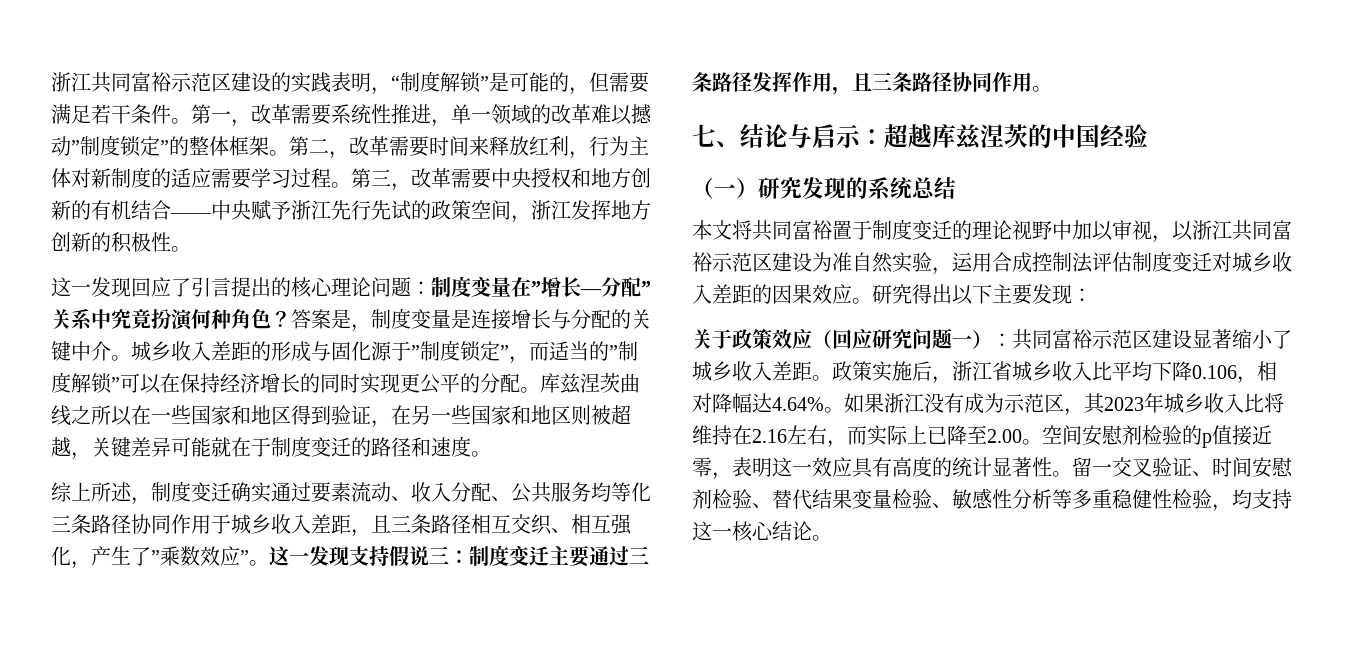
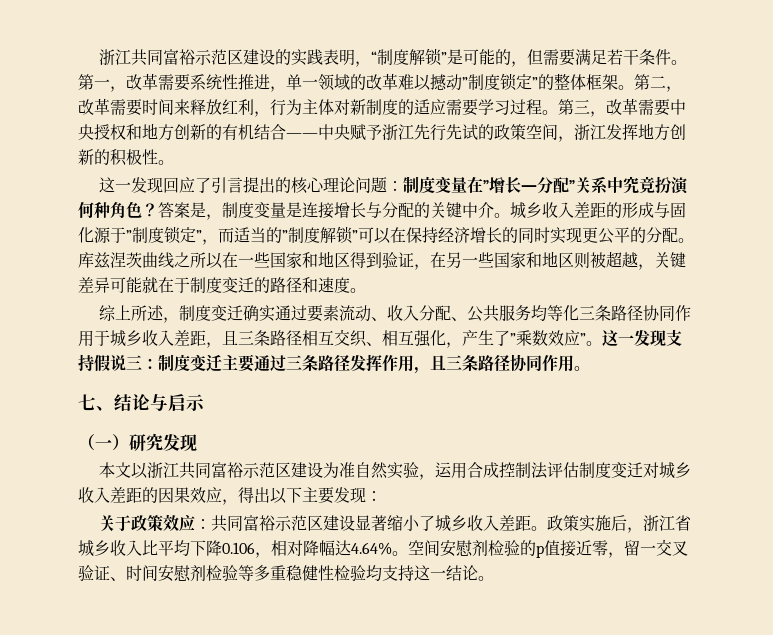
- 七、结论与启示：超越库兹涅茨的中国经验
+ 七、结论与启示
- （一）研究发现的系统总结
+ （一）研究发现
- 本文将共同富裕置于制度变迁的理论视野中加以审视，以浙江共同富裕示范区建设为准自然实验，运用合成控制法评估制度变迁对城乡收入差距的因果效应。研究得出以下主要发现：
+ 本文以浙江共同富裕示范区建设为准自然实验，运用合成控制法评估制度变迁对城乡收入差距的因果效应，得出以下主要发现：
- 关于政策效应（回应研究问题一）：共同富裕示范区建设显著缩小了城乡收入差距。
+ 关于政策效应：共同富裕示范区建设显著缩小了城乡收入差距。
- 如果浙江没有成为示范区，其2023年城乡收入比将维持在2.16左右，而实际上已降至2.00。
- 空间安慰剂检验的p值接近零，表明这一效应具有高度的统计显著性。留一交叉验证、时间安慰剂检验、替代结果变量检验、敏感性分析等多重稳健性检验，均支持这一核心结论。
+ 空间安慰剂检验的p值接近零，留一交叉验证、时间安慰剂检验等多重稳健性检验均支持这一结论。

